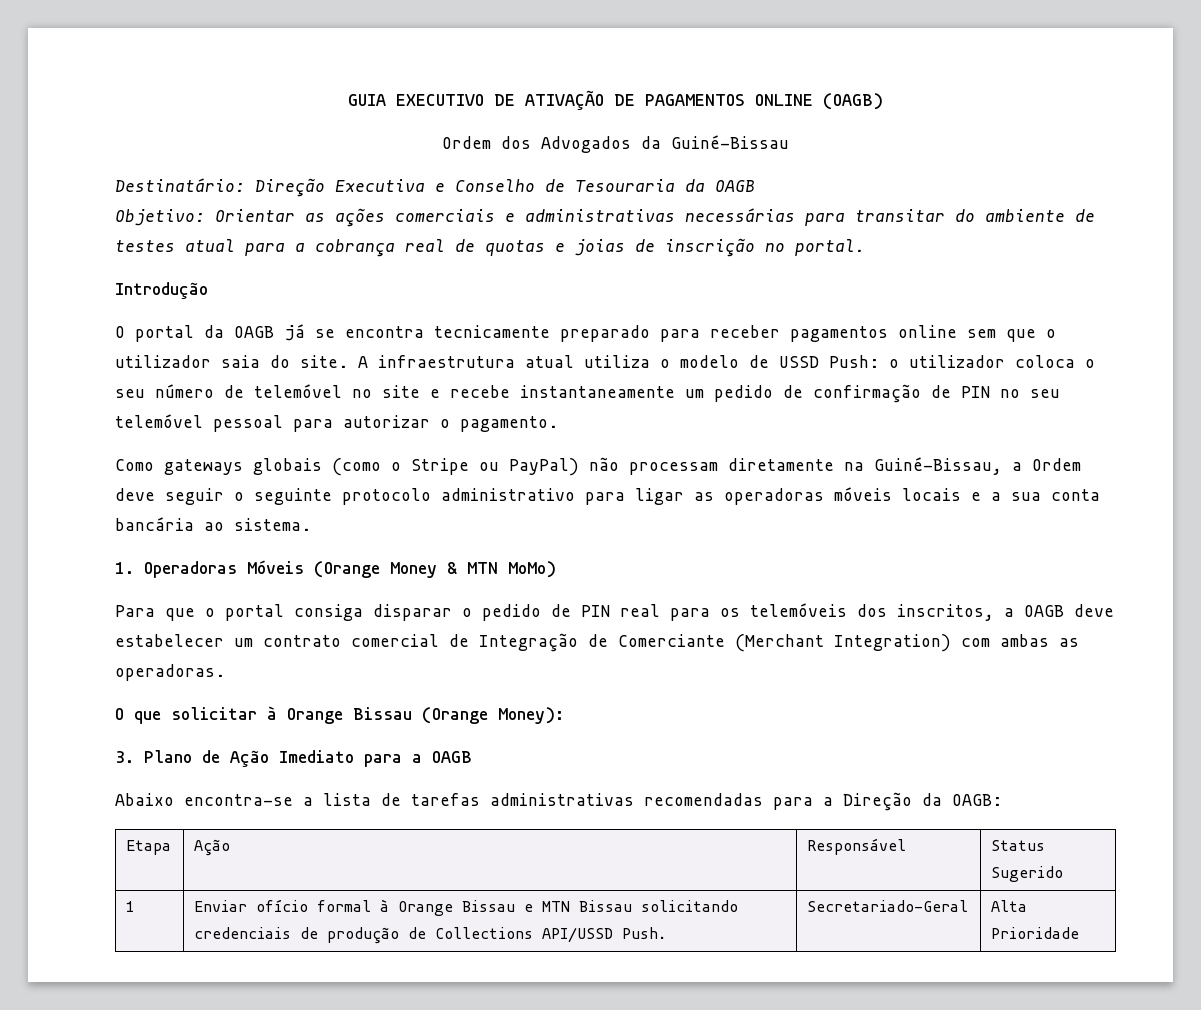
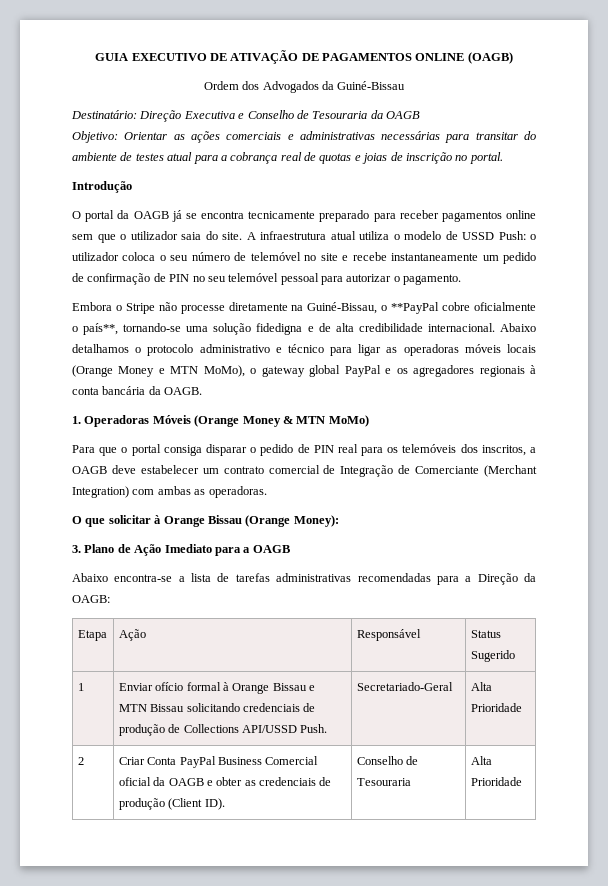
- Como gateways globais (como o Stripe ou PayPal) não processam diretamente na Guiné-Bissau, a Ordem deve seguir o seguinte protocolo administrativo para ligar as operadoras móveis locais e a sua conta bancária ao sistema.
+ Embora o Stripe não processe diretamente na Guiné-Bissau, o **PayPal cobre oficialmente o país**, tornando-se uma solução fidedigna e de alta credibilidade internacional. Abaixo detalhamos o protocolo administrativo e técnico para ligar as operadoras móveis locais (Orange Money e MTN MoMo), o gateway global PayPal e os agregadores regionais à conta bancária da OAGB.
+ 2 | Criar Conta PayPal Business Comercial oficial da OAGB e obter as credenciais de produção (Client ID). | Conselho de Tesouraria | Alta Prioridade

